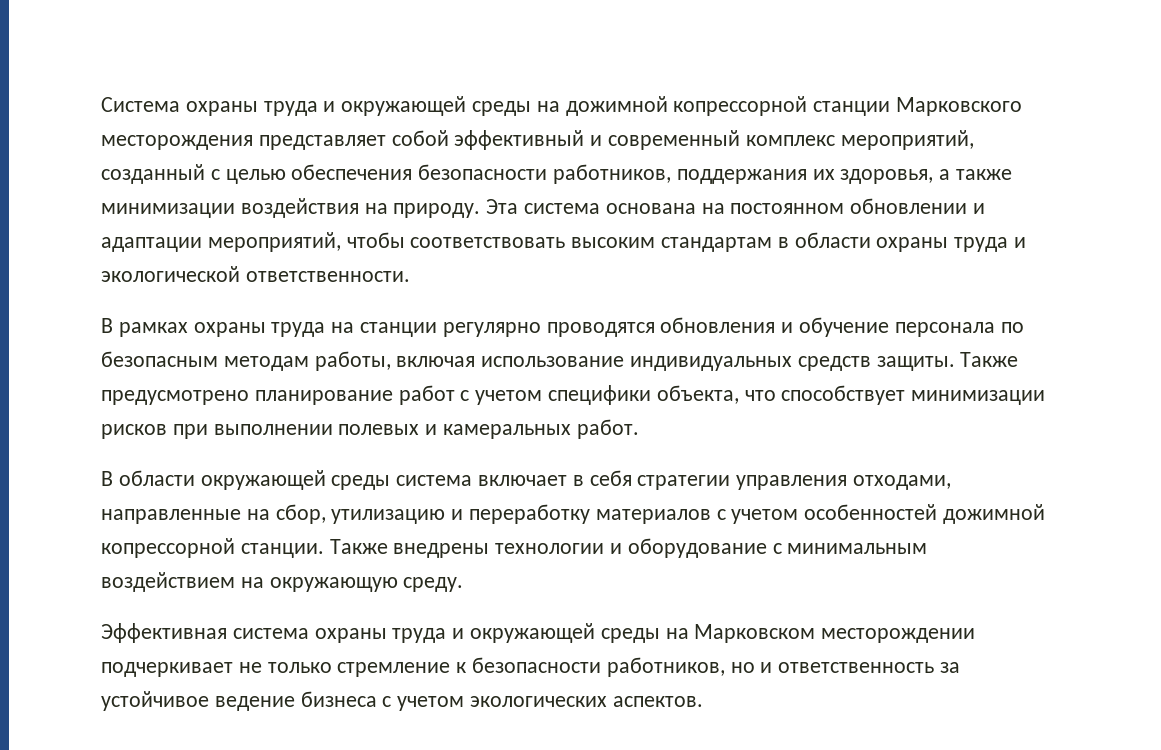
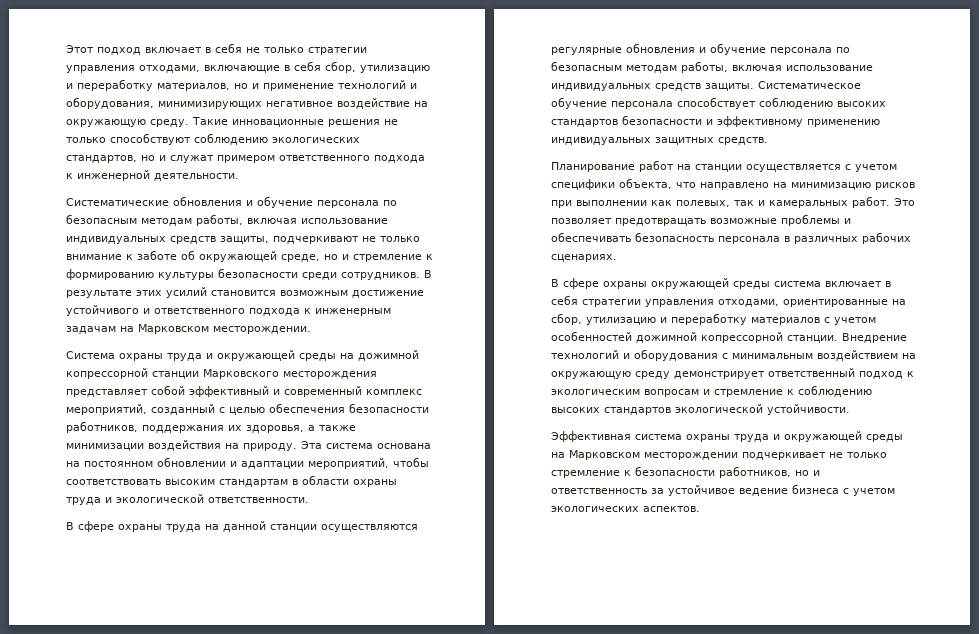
+ Этот подход включает в себя не только стратегии управления отходами, включающие в себя сбор, утилизацию и переработку материалов, но и применение технологий и оборудования, минимизирующих негативное воздействие на окружающую среду. Такие инновационные решения не только способствуют соблюдению экологических стандартов, но и служат примером ответственного подхода к инженерной деятельности.
+ Систематические обновления и обучение персонала по безопасным методам работы, включая использование индивидуальных средств защиты, подчеркивают не только внимание к заботе об окружающей среде, но и стремление к формированию культуры безопасности среди сотрудников. В результате этих усилий становится возможным достижение устойчивого и ответственного подхода к инженерным задачам на Марковском месторождении.
- В рамках охраны труда на станции регулярно проводятся обновления и обучение персонала по безопасным методам работы, включая использование индивидуальных средств защиты.
+ В сфере охраны труда на данной станции осуществляются регулярные обновления и обучение персонала по безопасным методам работы, включая использование индивидуальных средств защиты.
- Также предусмотрено планирование работ с учетом специфики объекта, что способствует минимизации рисков при выполнении полевых и камеральных работ.
- В области окружающей среды система включает в себя стратегии управления отходами, направленные на сбор, утилизацию и переработку материалов с учетом особенностей дожимной копрессорной станции.
+ Систематическое обучение персонала способствует соблюдению высоких стандартов безопасности и эффективному применению индивидуальных защитных средств.
+ Планирование работ на станции осуществляется с учетом специфики объекта, что направлено на минимизацию рисков при выполнении как полевых, так и камеральных работ. Это позволяет предотвращать возможные проблемы и обеспечивать безопасность персонала в различных рабочих сценариях.
+ В сфере охраны окружающей среды система включает в себя стратегии управления отходами, ориентированные на сбор, утилизацию и переработку материалов с учетом особенностей дожимной копрессорной станции.
- Также внедрены технологии и оборудование с минимальным воздействием на окружающую среду.
+ Внедрение технологий и оборудования с минимальным воздействием на окружающую среду демонстрирует ответственный подход к экологическим вопросам и стремление к соблюдению высоких стандартов экологической устойчивости.

